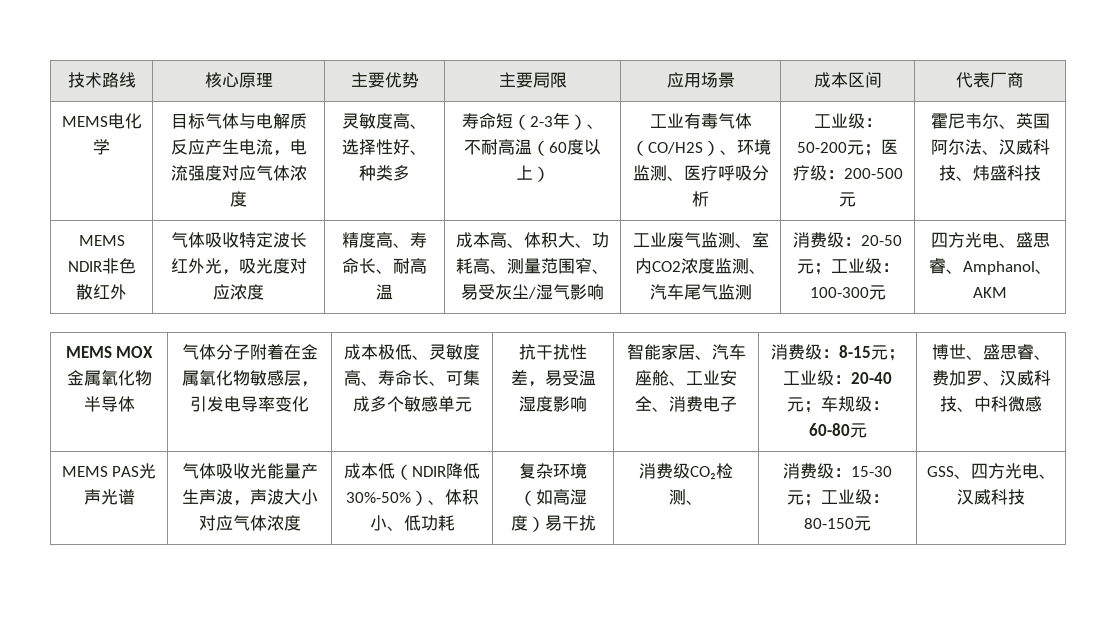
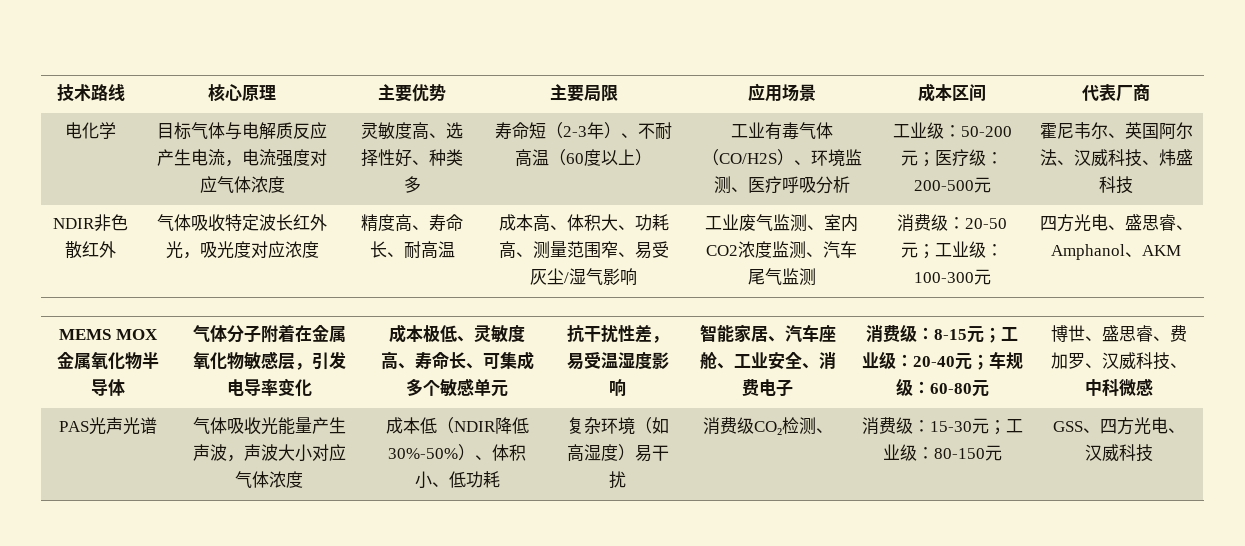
- MEMS电化学
+ 电化学
- MEMS NDIR非色散红外
+ NDIR非色散红外
- MEMS PAS光声光谱
+ PAS光声光谱

